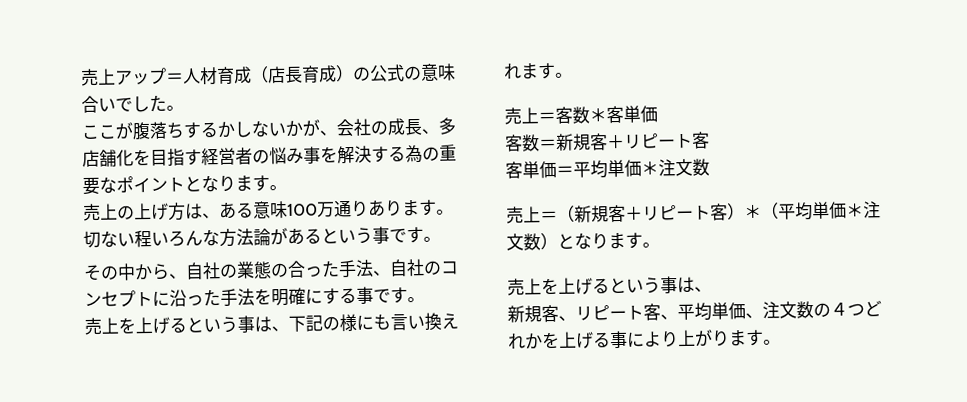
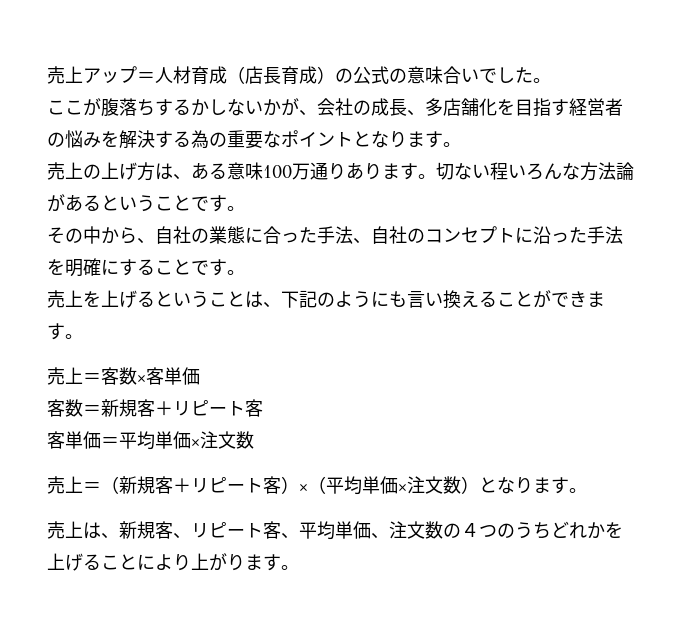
- ここが腹落ちするかしないかが、会社の成長、多店舗化を目指す経営者の悩み事を解決する為の重要なポイントとなります。
+ ここが腹落ちするかしないかが、会社の成長、多店舗化を目指す経営者の悩みを解決する為の重要なポイントとなります。
- 切ない程いろんな方法論があるという事です。
+ 切ない程いろんな方法論があるということです。
- その中から、自社の業態の合った手法、自社のコンセプトに沿った手法を明確にする事です。
+ その中から、自社の業態に合った手法、自社のコンセプトに沿った手法を明確にすることです。
- 売上を上げるという事は、下記の様にも言い換えれます。
+ 売上を上げるということは、下記のようにも言い換えることができます。
- 売上＝客数＊客単価
+ 売上＝客数×客単価
- 客単価＝平均単価＊注文数
+ 客単価＝平均単価×注文数
- 売上＝（新規客＋リピート客）＊（平均単価＊注文数）となります。
- 売上を上げるという事は、
- 新規客、リピート客、平均単価、注文数の４つどれかを上げる事により上がります。
+ 売上＝（新規客＋リピート客）×（平均単価×注文数）となります。
+ 売上は、新規客、リピート客、平均単価、注文数の４つのうちどれかを上げることにより上がります。

